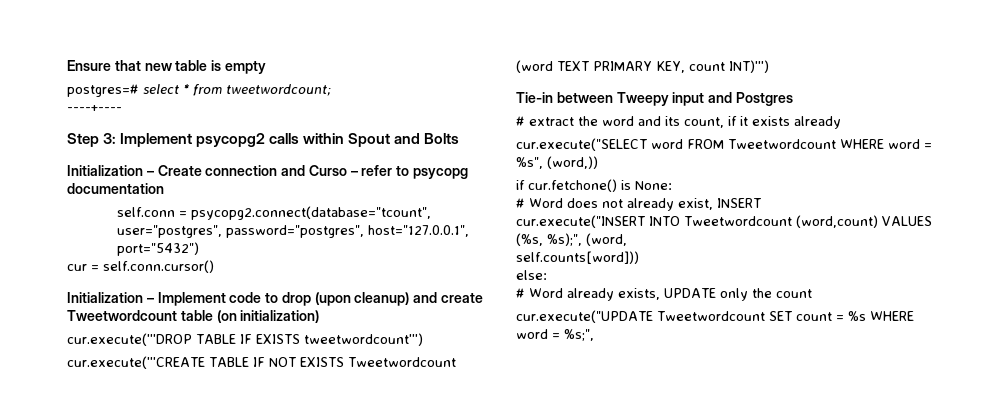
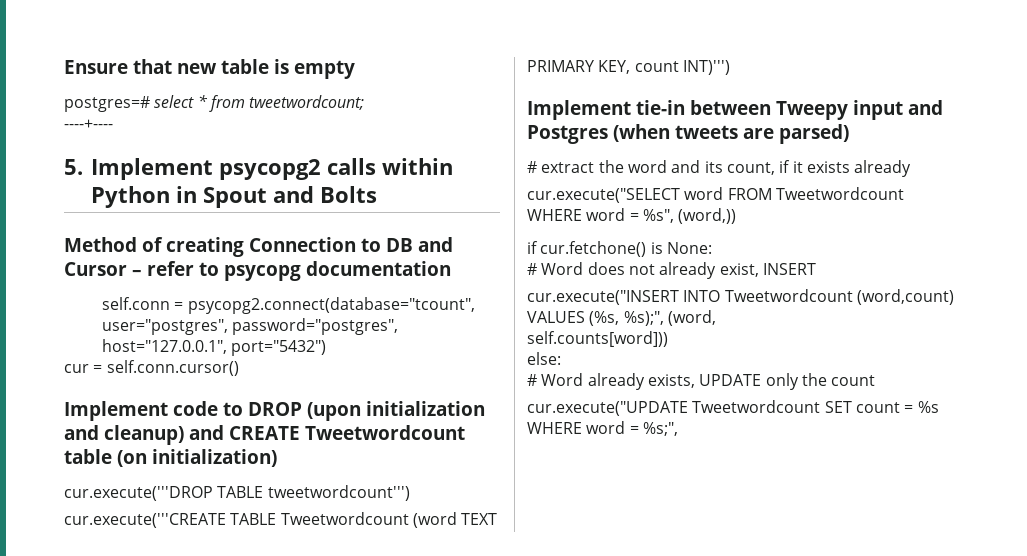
- Step 3: Implement psycopg2 calls within Spout and Bolts
+ 5. Implement psycopg2 calls within Python in Spout and Bolts
- Initialization – Create connection and Curso – refer to psycopg documentation
+ Method of creating Connection to DB and Cursor – refer to psycopg documentation
- Initialization – Implement code to drop (upon cleanup) and create Tweetwordcount table (on initialization)
+ Implement code to DROP (upon initialization and cleanup) and CREATE Tweetwordcount table (on initialization)
- cur.execute('''DROP TABLE IF EXISTS tweetwordcount''')
+ cur.execute('''DROP TABLE tweetwordcount''')
- cur.execute('''CREATE TABLE IF NOT EXISTS Tweetwordcount (word TEXT PRIMARY KEY, count INT)''')
+ cur.execute('''CREATE TABLE Tweetwordcount (word TEXT PRIMARY KEY, count INT)''')
- Tie-in between Tweepy input and Postgres
+ Implement tie-in between Tweepy input and Postgres (when tweets are parsed)

